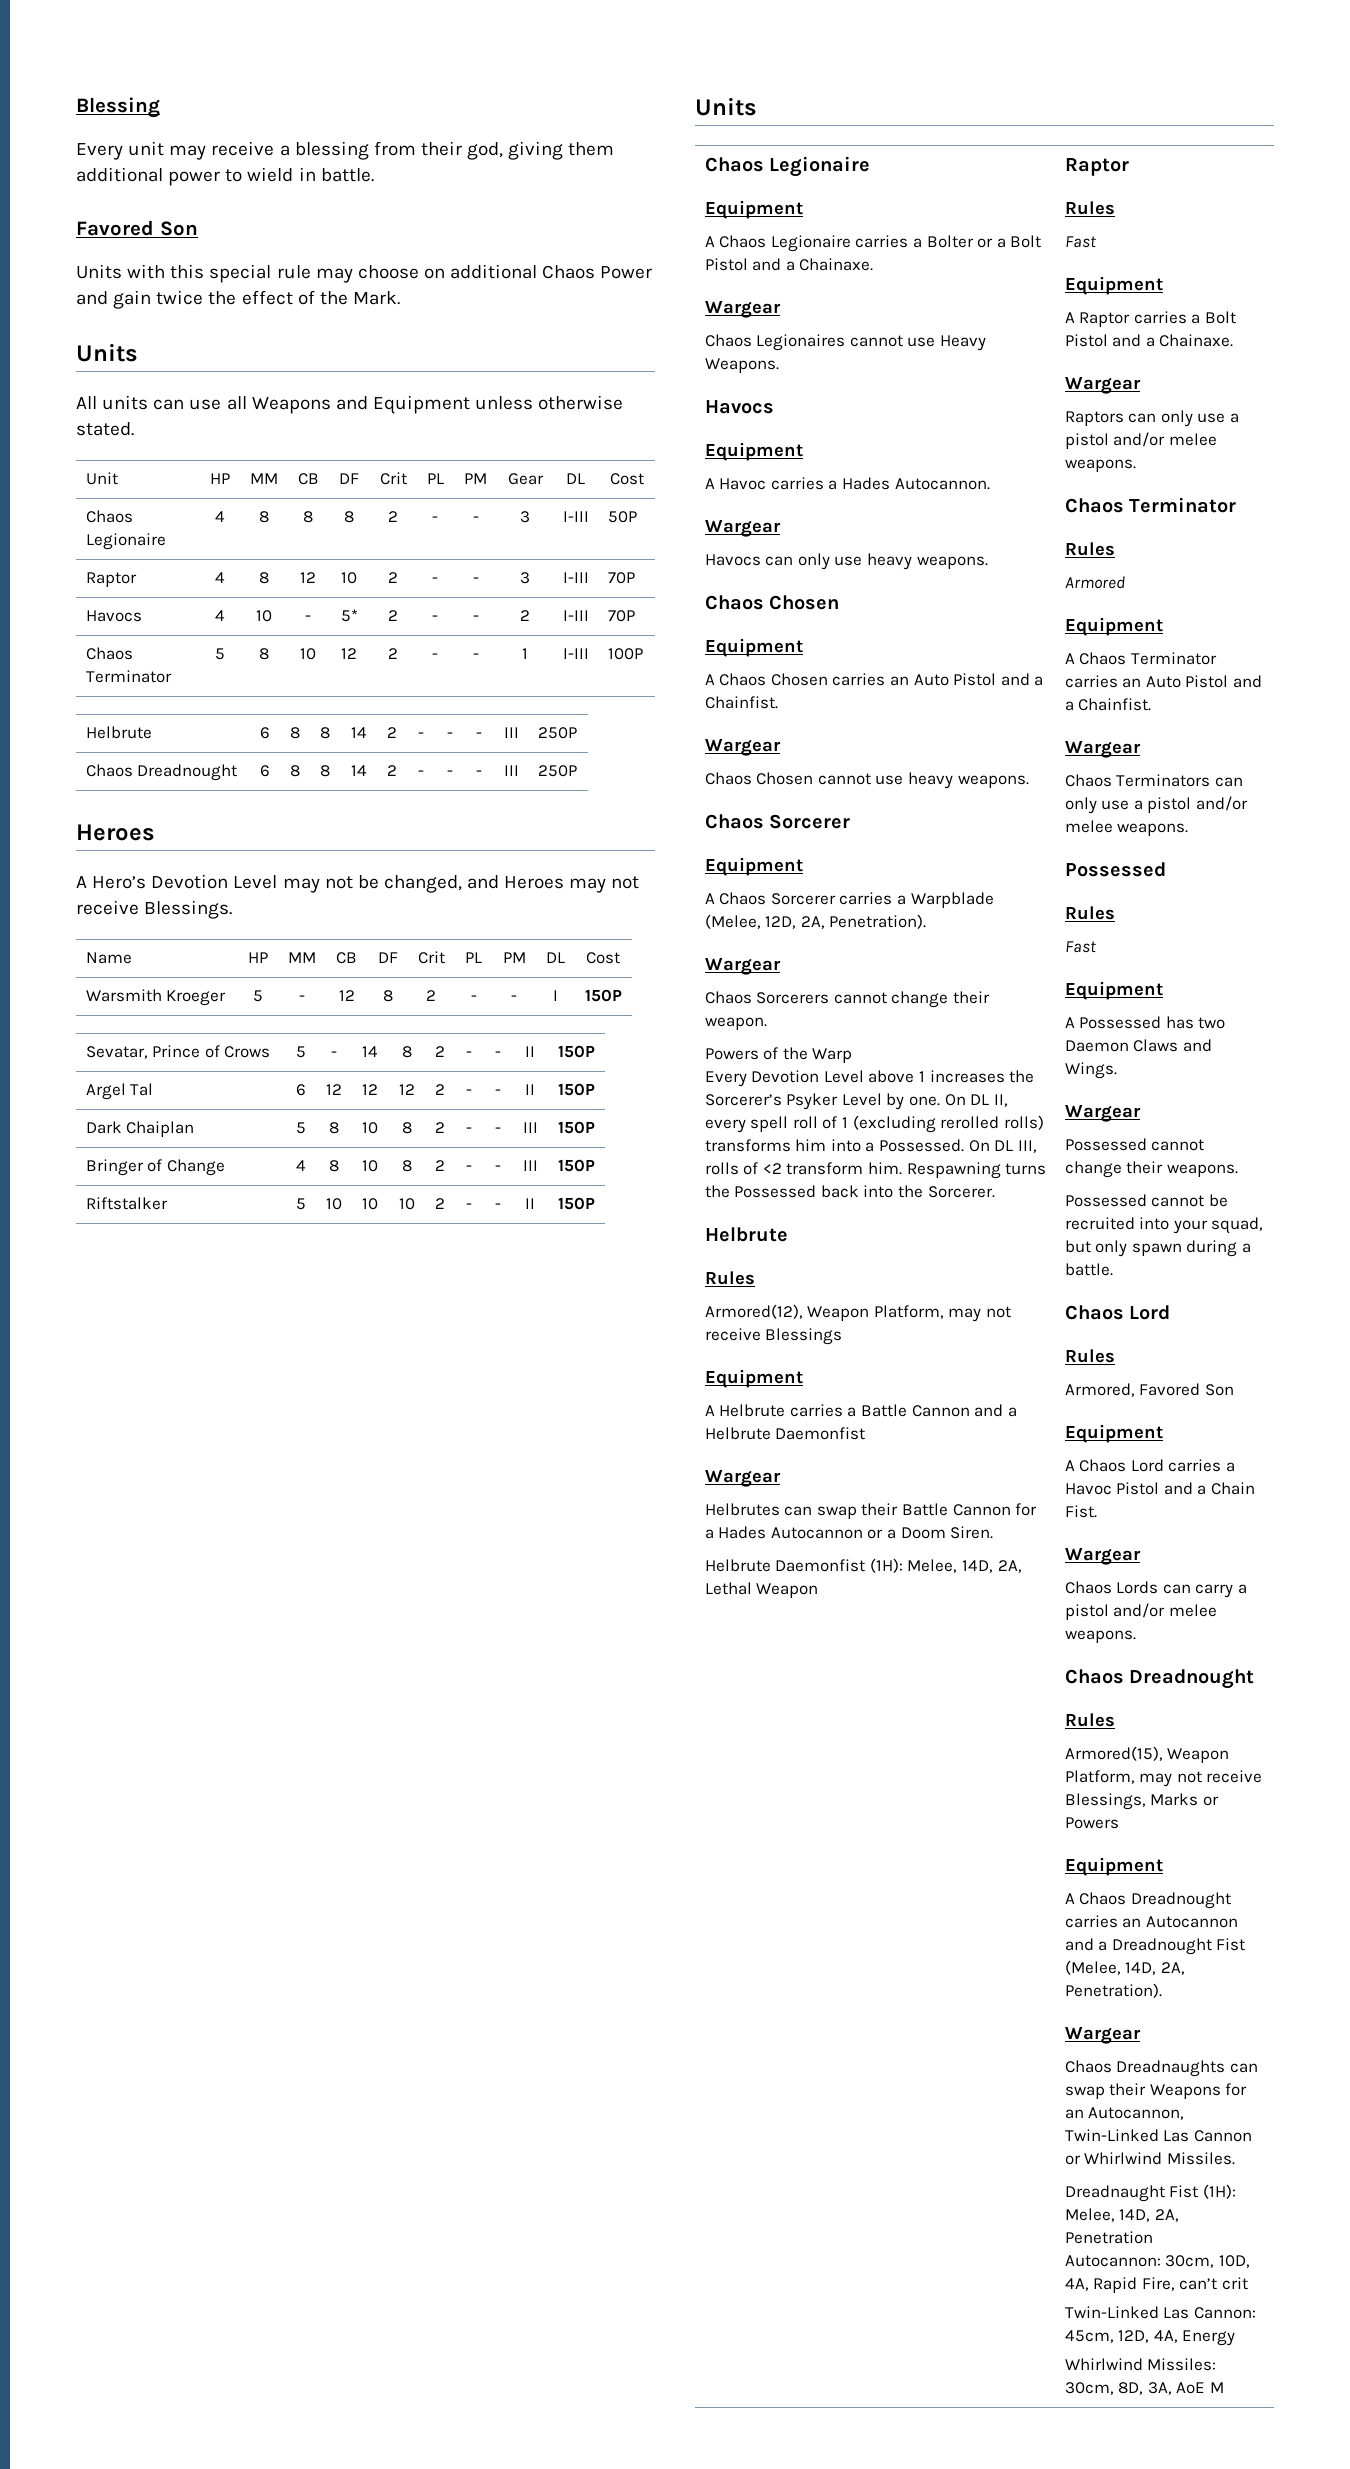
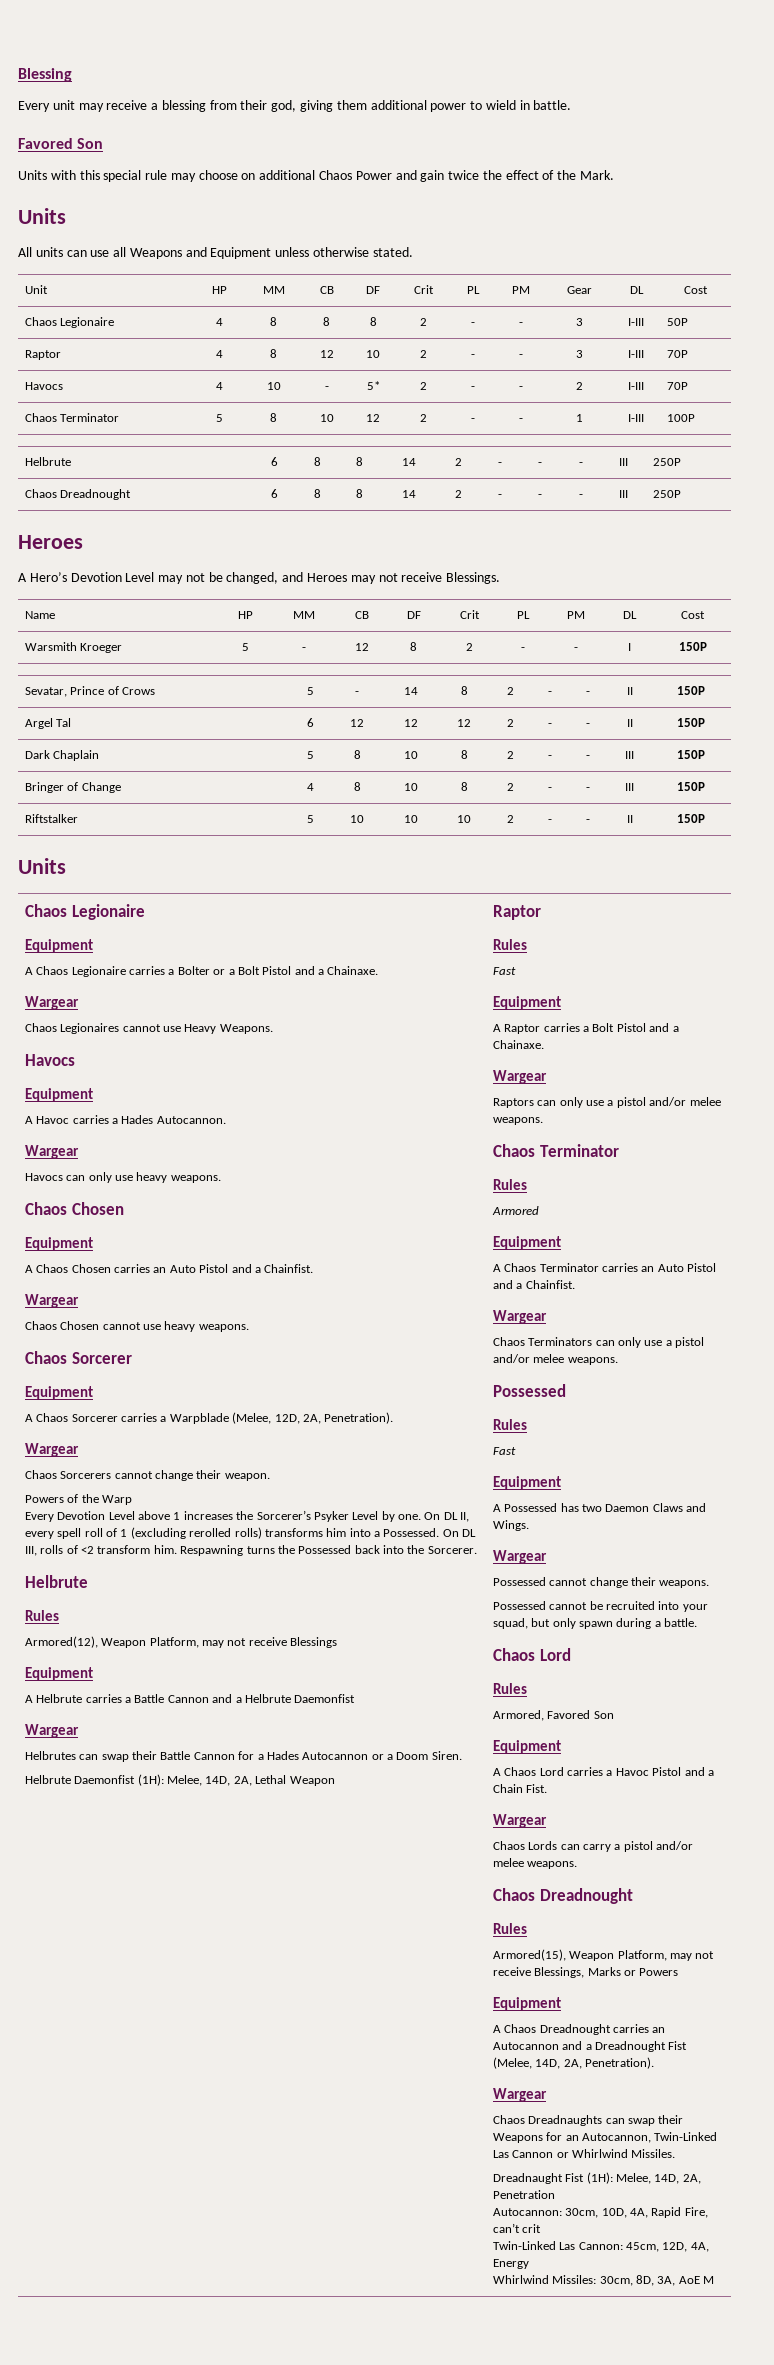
- Dark Chaiplan | 5 | 8 | 10 | 8 | 2 | - | - | III | 150P
+ Dark Chaplain | 5 | 8 | 10 | 8 | 2 | - | - | III | 150P

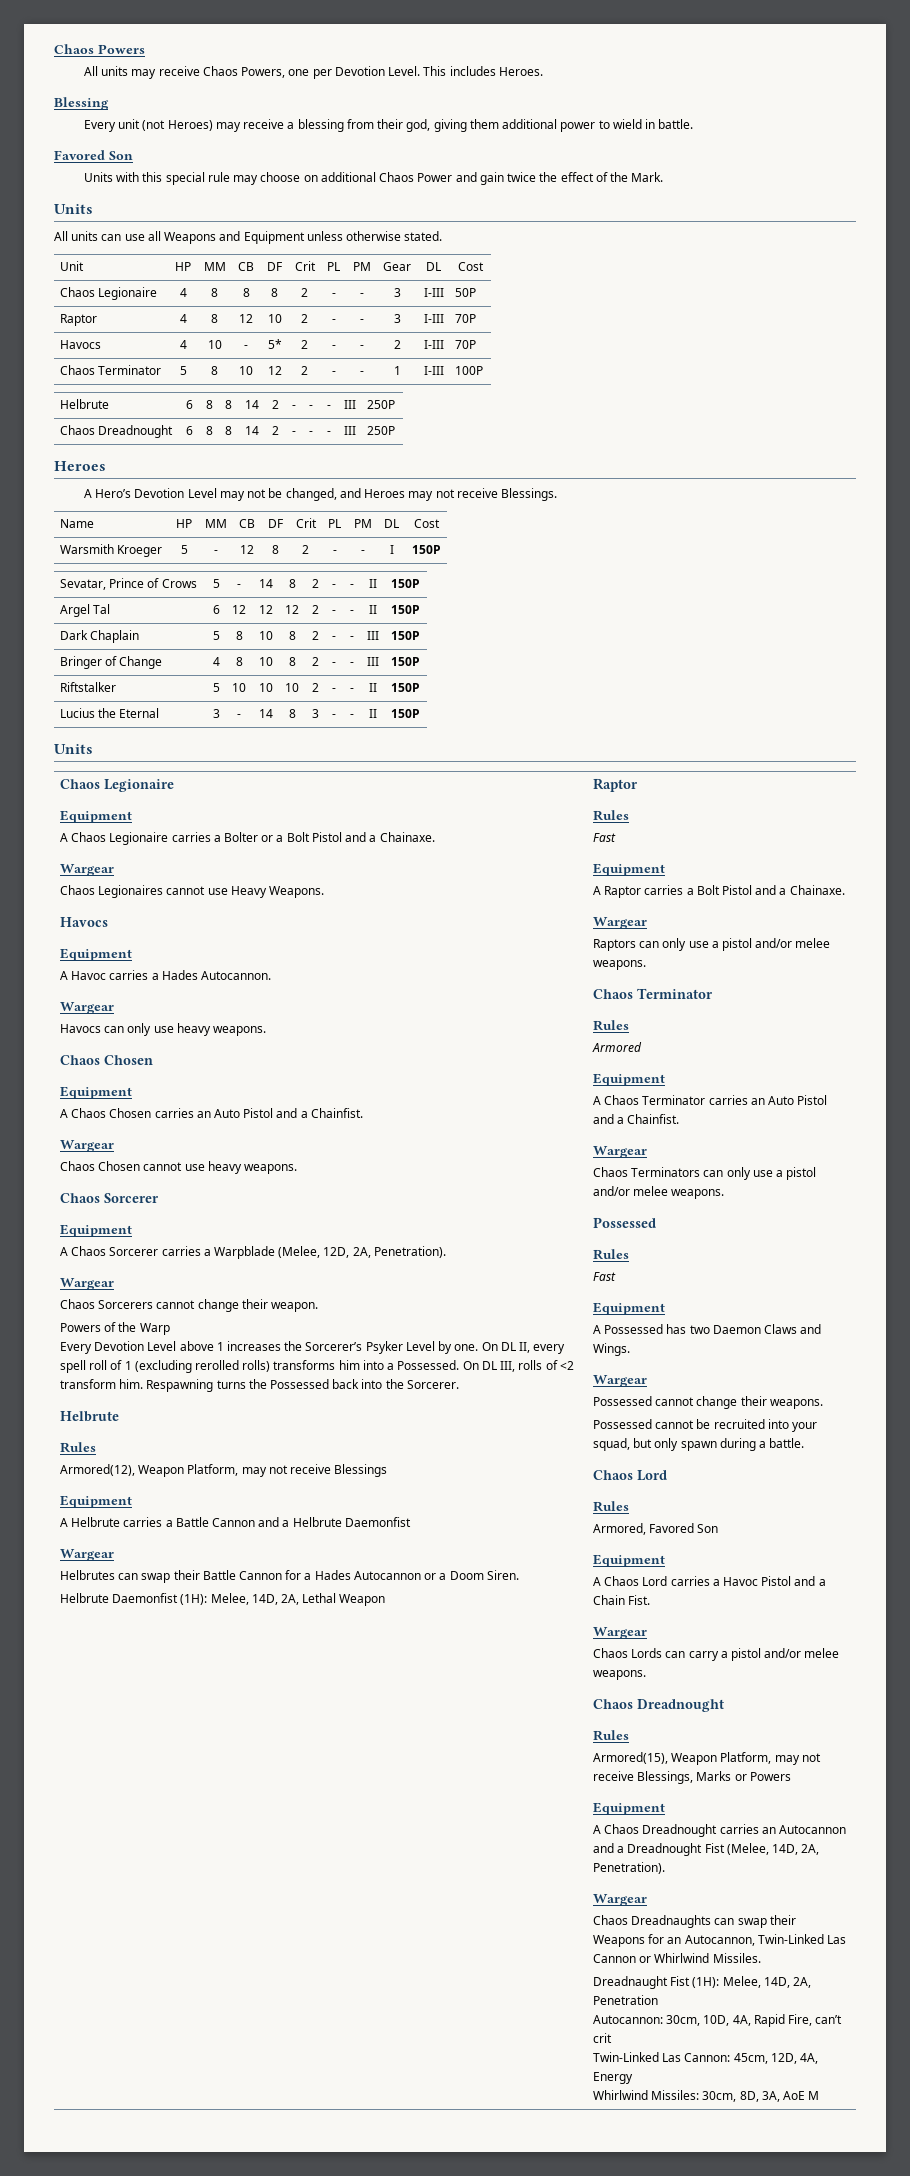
+ Chaos Powers
+ All units may receive Chaos Powers, one per Devotion Level. This includes Heroes.
- Every unit may receive a blessing from their god, giving them additional power to wield in battle.
+ Every unit (not Heroes) may receive a blessing from their god, giving them additional power to wield in battle.
+ Lucius the Eternal | 3 | - | 14 | 8 | 3 | - | - | II | 150P

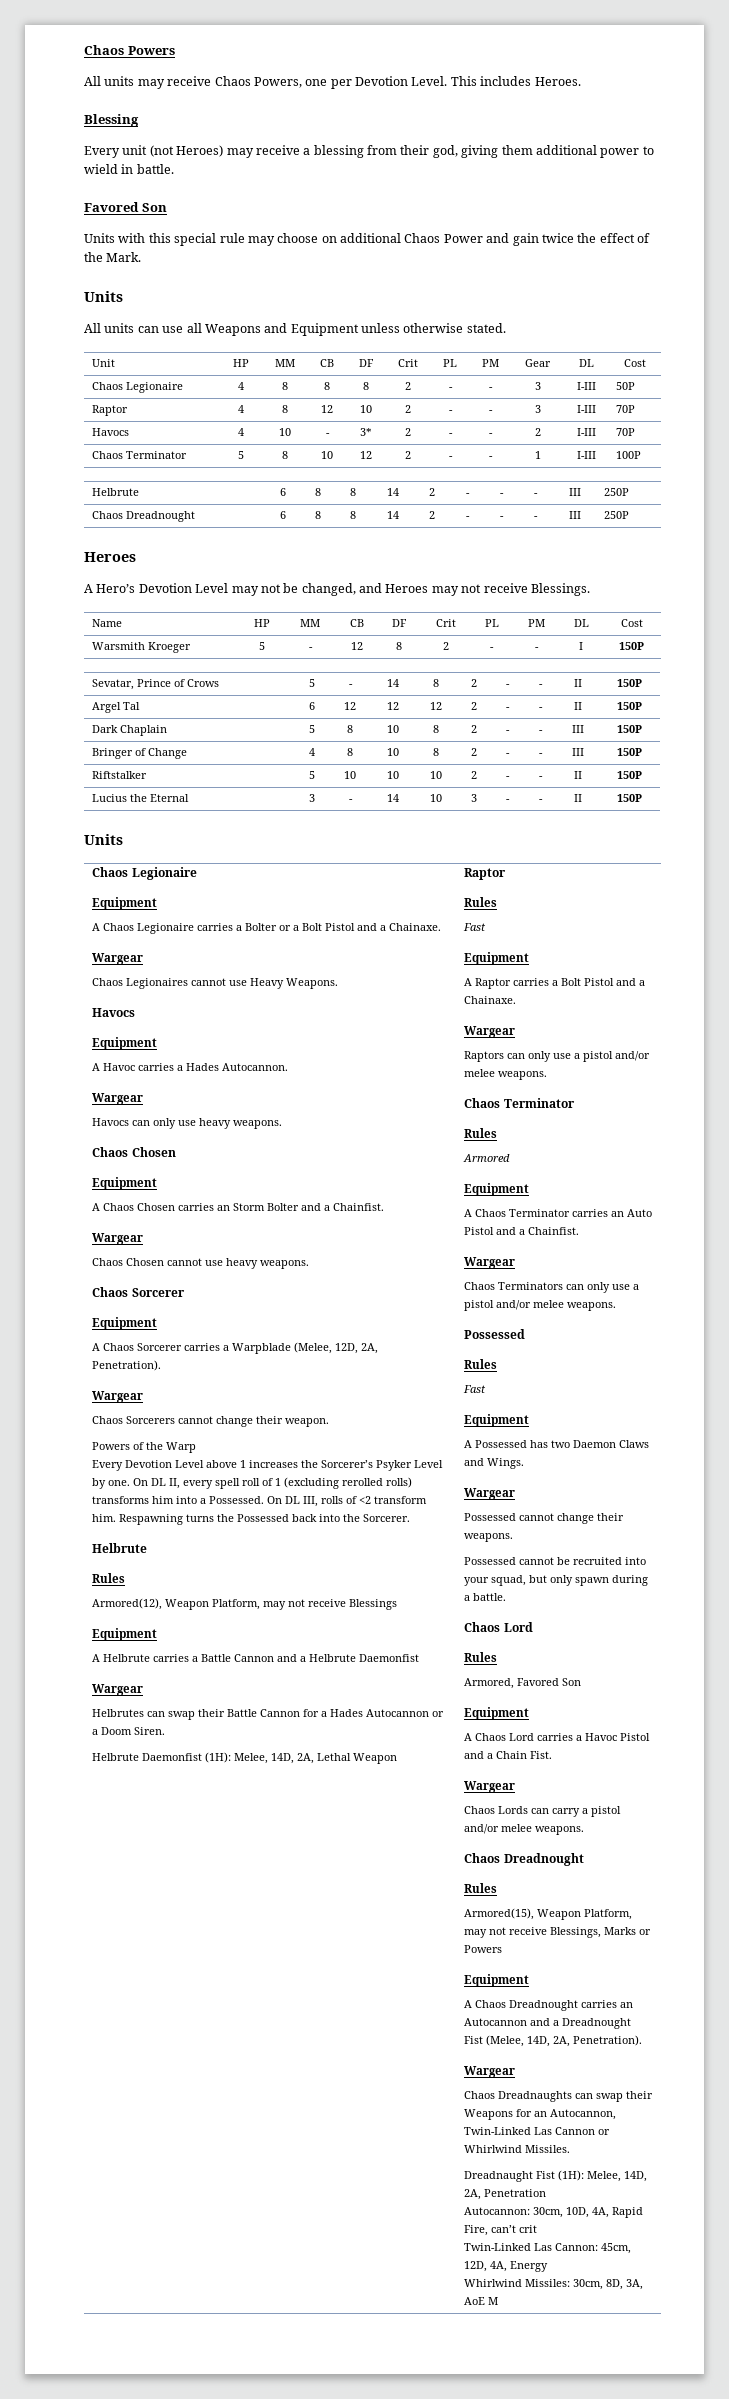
- Havocs | 4 | 10 | - | 5* | 2 | - | - | 2 | I-III | 70P
+ Havocs | 4 | 10 | - | 3* | 2 | - | - | 2 | I-III | 70P
- Lucius the Eternal | 3 | - | 14 | 8 | 3 | - | - | II | 150P
+ Lucius the Eternal | 3 | - | 14 | 10 | 3 | - | - | II | 150P
- A Chaos Chosen carries an Auto Pistol and a Chainfist.
+ A Chaos Chosen carries an Storm Bolter and a Chainfist.

